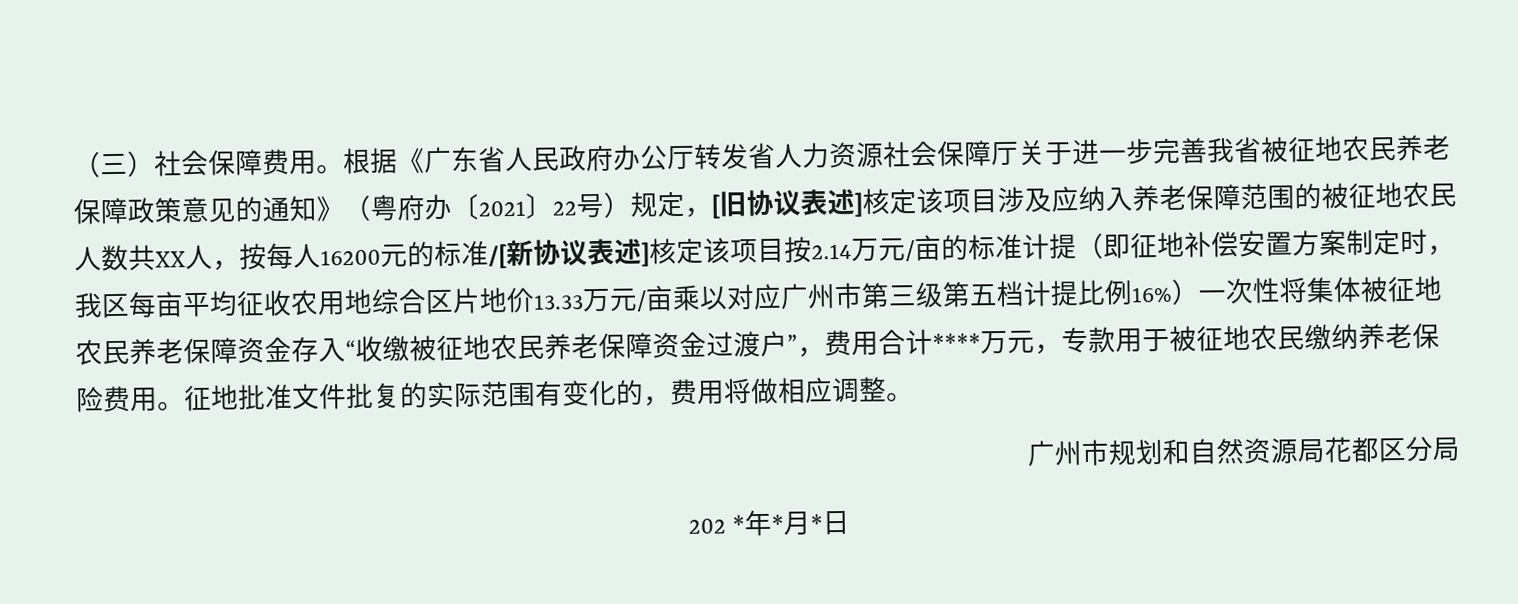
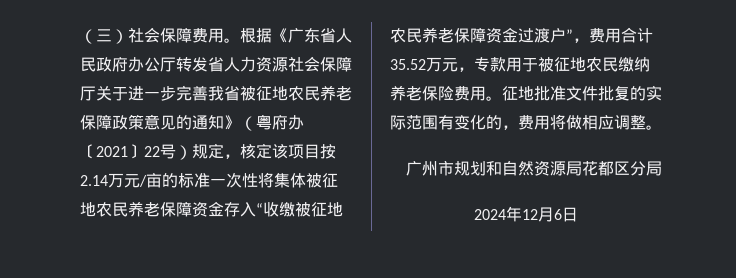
- 根据《广东省人民政府办公厅转发省人力资源社会保障厅关于进一步完善我省被征地农民养老保障政策意见的通知》（粤府办〔2021〕22号）规定，[旧协议表述]核定该项目涉及应纳入养老保障范围的被征地农民人数共XX人，按每人16200元的标准/[新协议表述]核定该项目按2.14万元/亩的标准计提（即征地补偿安置方案制定时，我区每亩平均征收农用地综合区片地价13.33万元/亩乘以对应广州市第三级第五档计提比例16%）一次性将集体被征地农民养老保障资金存入“收缴被征地农民养老保障资金过渡户”，费用合计****万元，专款用于被征地农民缴纳养老保险费用。
+ 根据《广东省人民政府办公厅转发省人力资源社会保障厅关于进一步完善我省被征地农民养老保障政策意见的通知》（粤府办〔2021〕22号）规定，核定该项目按2.14万元/亩的标准一次性将集体被征地农民养老保障资金存入“收缴被征地农民养老保障资金过渡户”，费用合计35.52万元，专款用于被征地农民缴纳养老保险费用。
- 202 *年*月*日
+ 2024年12月6日

